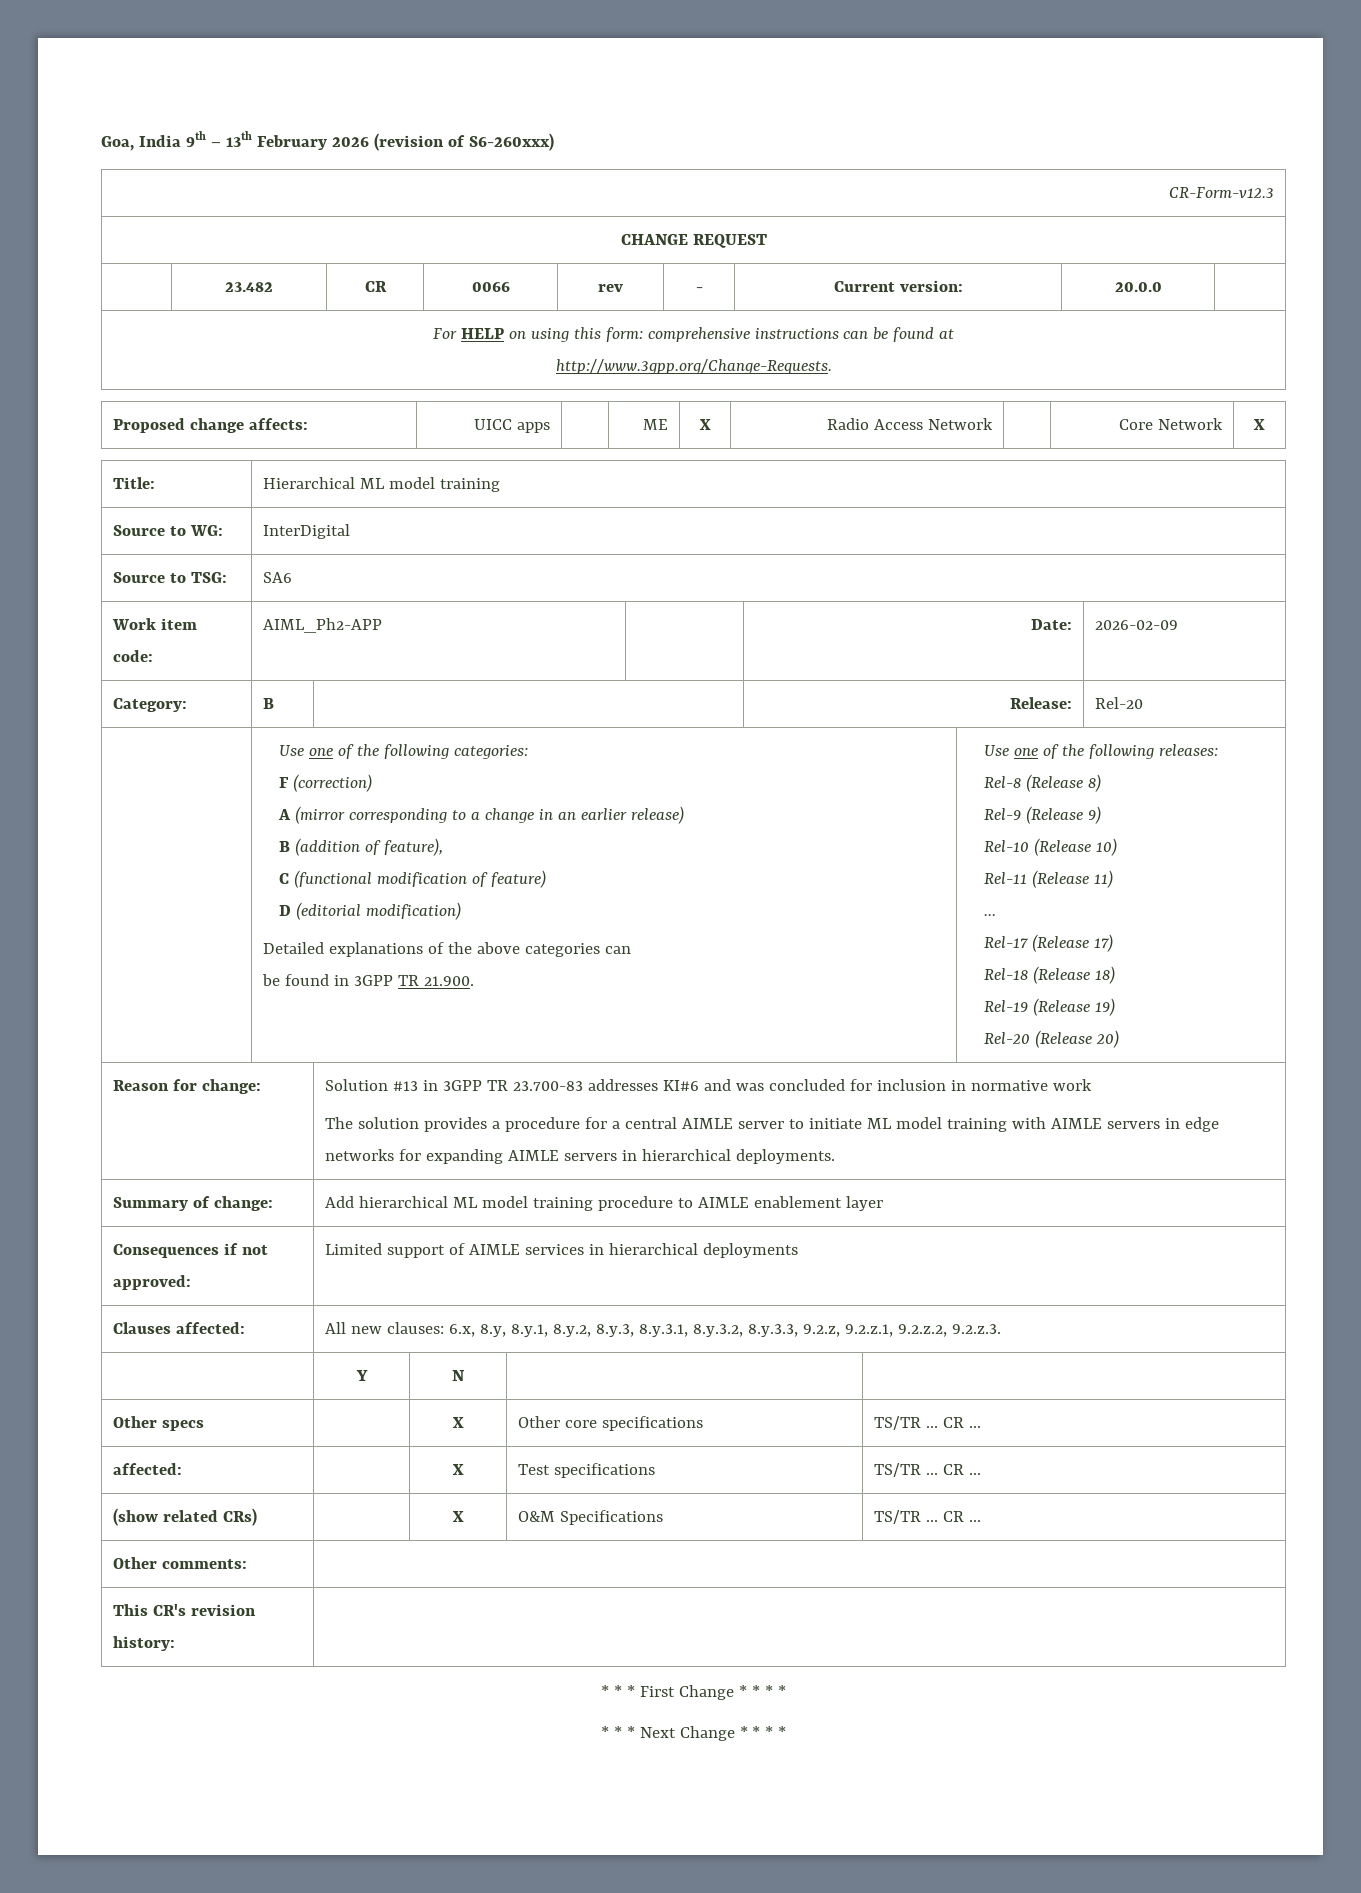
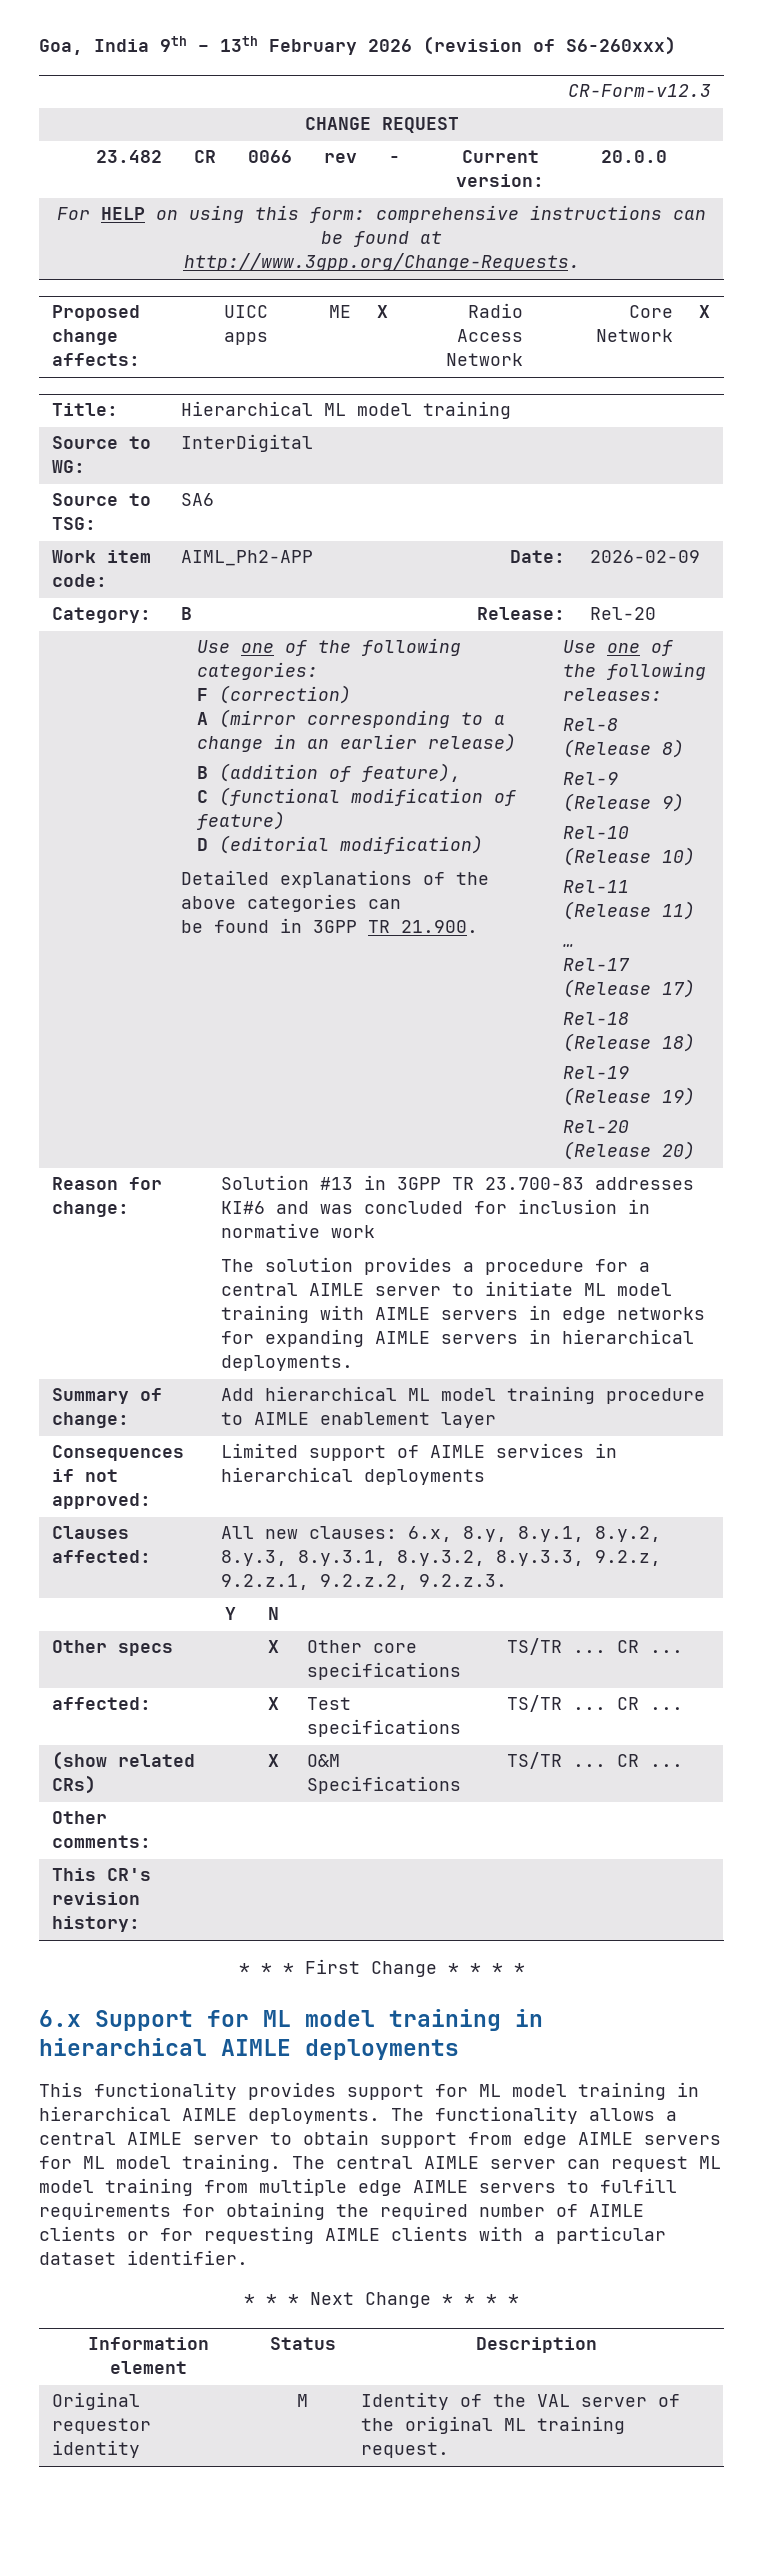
+ 6.x Support for ML model training in hierarchical AIMLE deployments
+ This functionality provides support for ML model training in hierarchical AIMLE deployments. The functionality allows a central AIMLE server to obtain support from edge AIMLE servers for ML model training. The central AIMLE server can request ML model training from multiple edge AIMLE servers to fulfill requirements for obtaining the required number of AIMLE clients or for requesting AIMLE clients with a particular dataset identifier.
+ Information element | Status | Description
+ Original requestor identity | M | Identity of the VAL server of the original ML training request.

